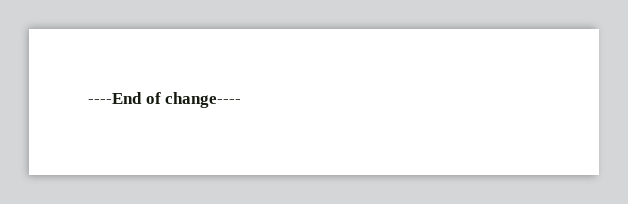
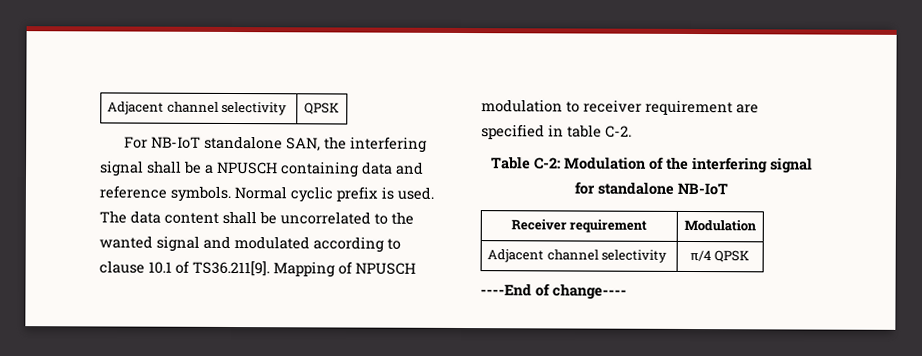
+ Adjacent channel selectivity | QPSK
+ For NB-IoT standalone SAN, the interfering signal shall be a NPUSCH containing data and reference symbols. Normal cyclic prefix is used. The data content shall be uncorrelated to the wanted signal and modulated according to clause 10.1 of TS36.211[9]. Mapping of NPUSCH modulation to receiver requirement are specified in table C-2.
+ Table C-2: Modulation of the interfering signal for standalone NB-IoT
+ Receiver requirement | Modulation
+ Adjacent channel selectivity | π/4 QPSK

